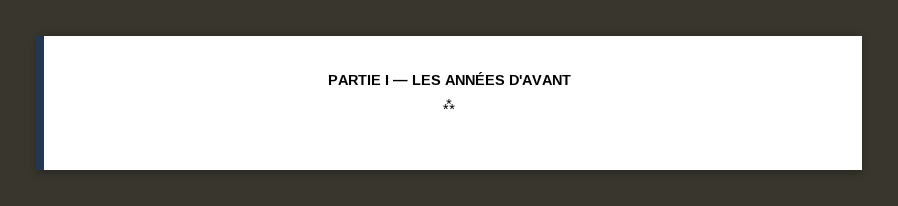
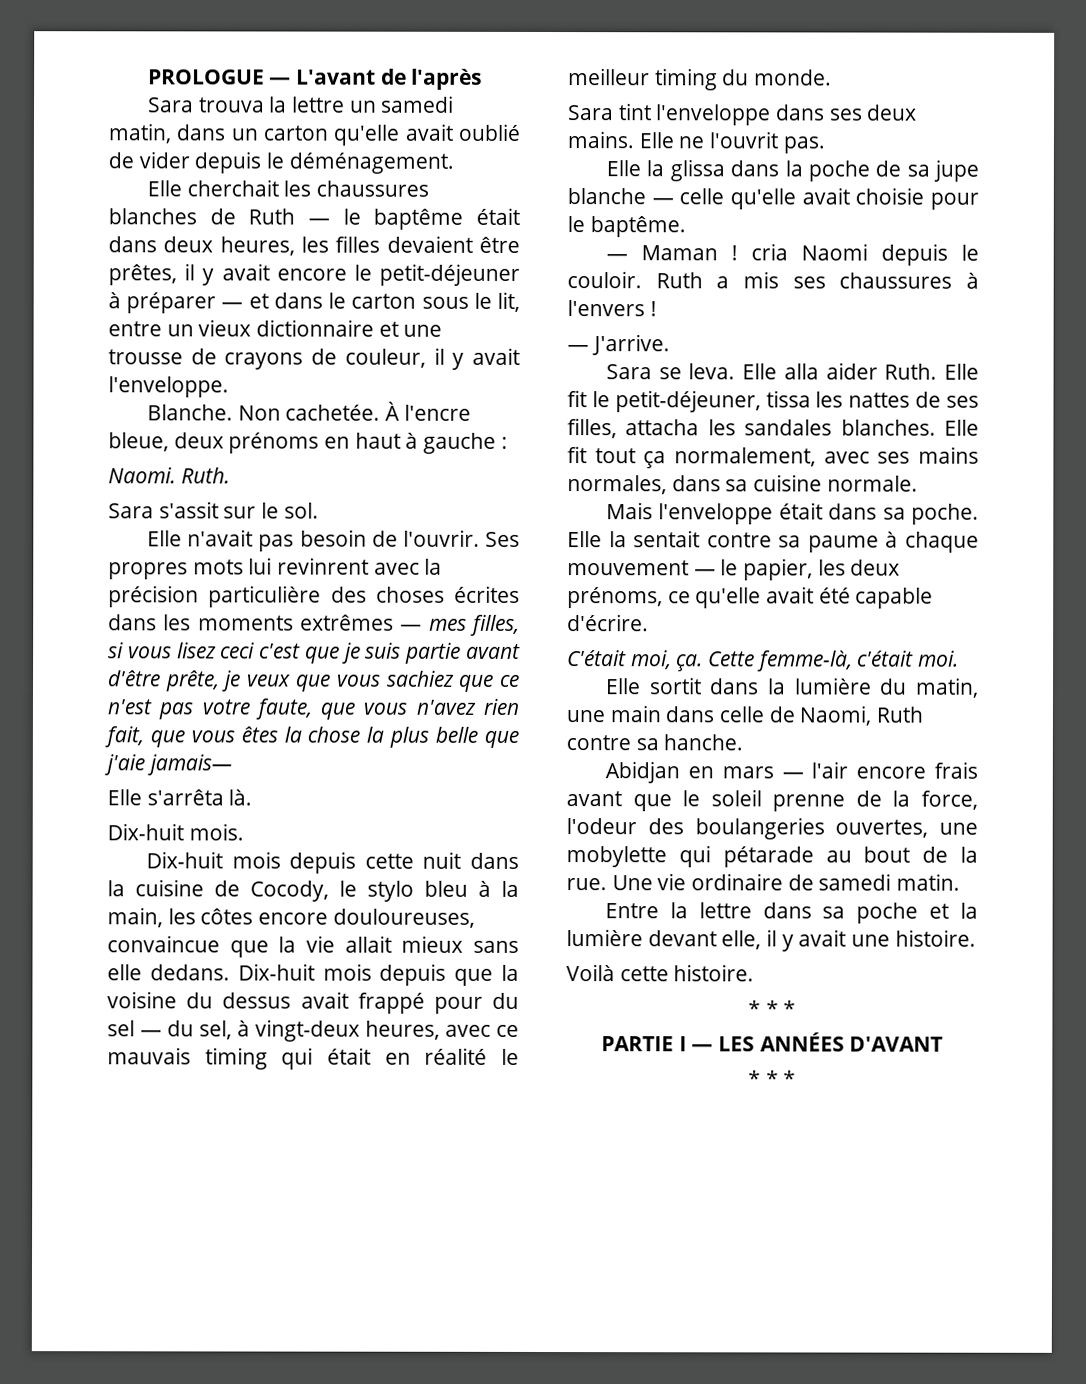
+ PROLOGUE — L'avant de l'après
+ Sara trouva la lettre un samedi matin, dans un carton qu'elle avait oublié de vider depuis le déménagement.
+ Elle cherchait les chaussures blanches de Ruth — le baptême était dans deux heures, les filles devaient être prêtes, il y avait encore le petit-déjeuner à préparer — et dans le carton sous le lit, entre un vieux dictionnaire et une trousse de crayons de couleur, il y avait l'enveloppe.
+ Blanche. Non cachetée. À l'encre bleue, deux prénoms en haut à gauche :
+ Naomi. Ruth.
+ Sara s'assit sur le sol.
+ Elle n'avait pas besoin de l'ouvrir. Ses propres mots lui revinrent avec la précision particulière des choses écrites dans les moments extrêmes — mes filles, si vous lisez ceci c'est que je suis partie avant d'être prête, je veux que vous sachiez que ce n'est pas votre faute, que vous n'avez rien fait, que vous êtes la chose la plus belle que j'aie jamais—
+ Elle s'arrêta là.
+ Dix-huit mois.
+ Dix-huit mois depuis cette nuit dans la cuisine de Cocody, le stylo bleu à la main, les côtes encore douloureuses, convaincue que la vie allait mieux sans elle dedans. Dix-huit mois depuis que la voisine du dessus avait frappé pour du sel — du sel, à vingt-deux heures, avec ce mauvais timing qui était en réalité le meilleur timing du monde.
+ Sara tint l'enveloppe dans ses deux mains. Elle ne l'ouvrit pas.
+ Elle la glissa dans la poche de sa jupe blanche — celle qu'elle avait choisie pour le baptême.
+ — Maman ! cria Naomi depuis le couloir. Ruth a mis ses chaussures à l'envers !
+ — J'arrive.
+ Sara se leva. Elle alla aider Ruth. Elle fit le petit-déjeuner, tissa les nattes de ses filles, attacha les sandales blanches. Elle fit tout ça normalement, avec ses mains normales, dans sa cuisine normale.
+ Mais l'enveloppe était dans sa poche. Elle la sentait contre sa paume à chaque mouvement — le papier, les deux prénoms, ce qu'elle avait été capable d'écrire.
+ C'était moi, ça. Cette femme-là, c'était moi.
+ Elle sortit dans la lumière du matin, une main dans celle de Naomi, Ruth contre sa hanche.
+ Abidjan en mars — l'air encore frais avant que le soleil prenne de la force, l'odeur des boulangeries ouvertes, une mobylette qui pétarade au bout de la rue. Une vie ordinaire de samedi matin.
+ Entre la lettre dans sa poche et la lumière devant elle, il y avait une histoire.
+ Voilà cette histoire.
+ * * *
  PARTIE I — LES ANNÉES D'AVANT
- ⁂
+ * * *

